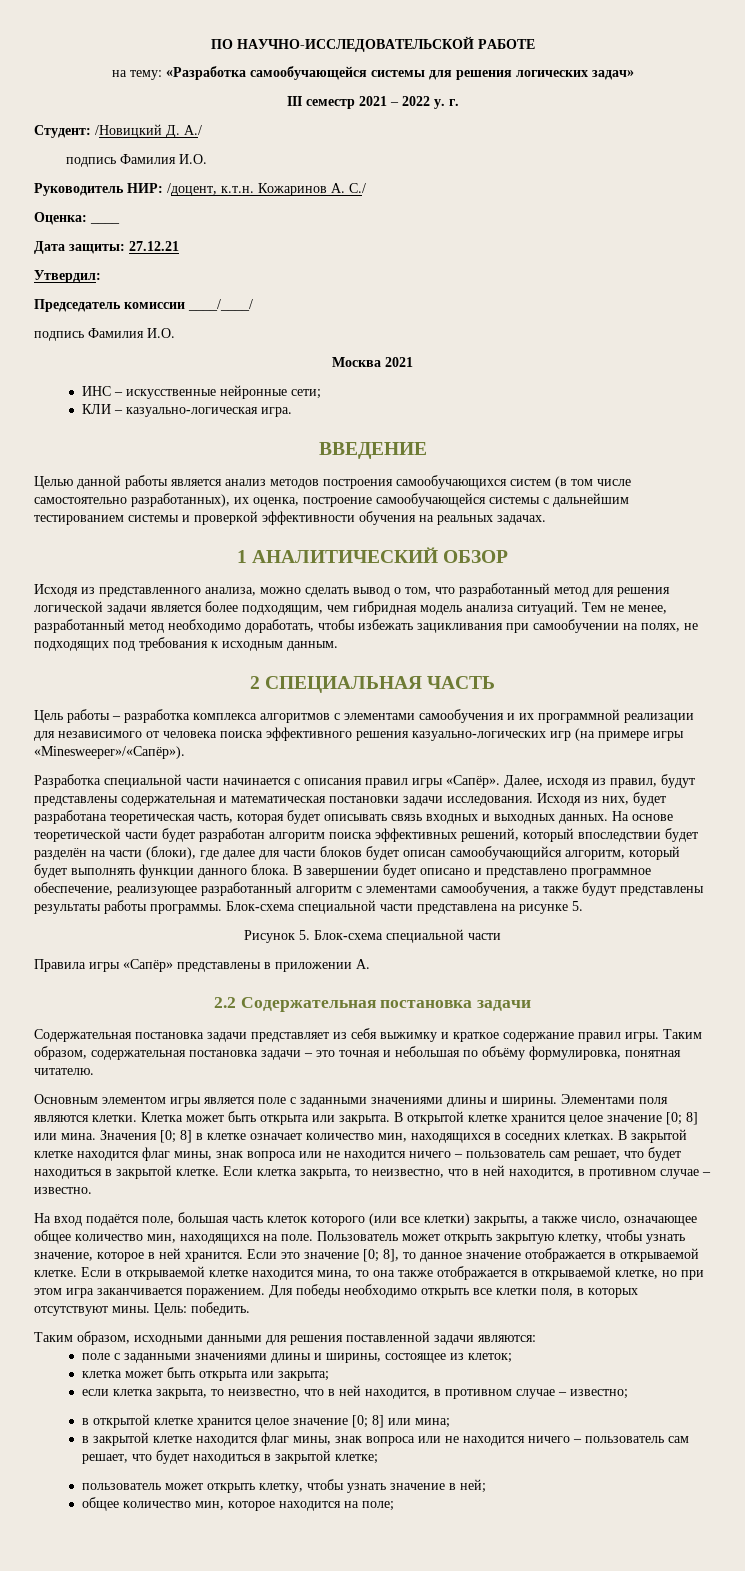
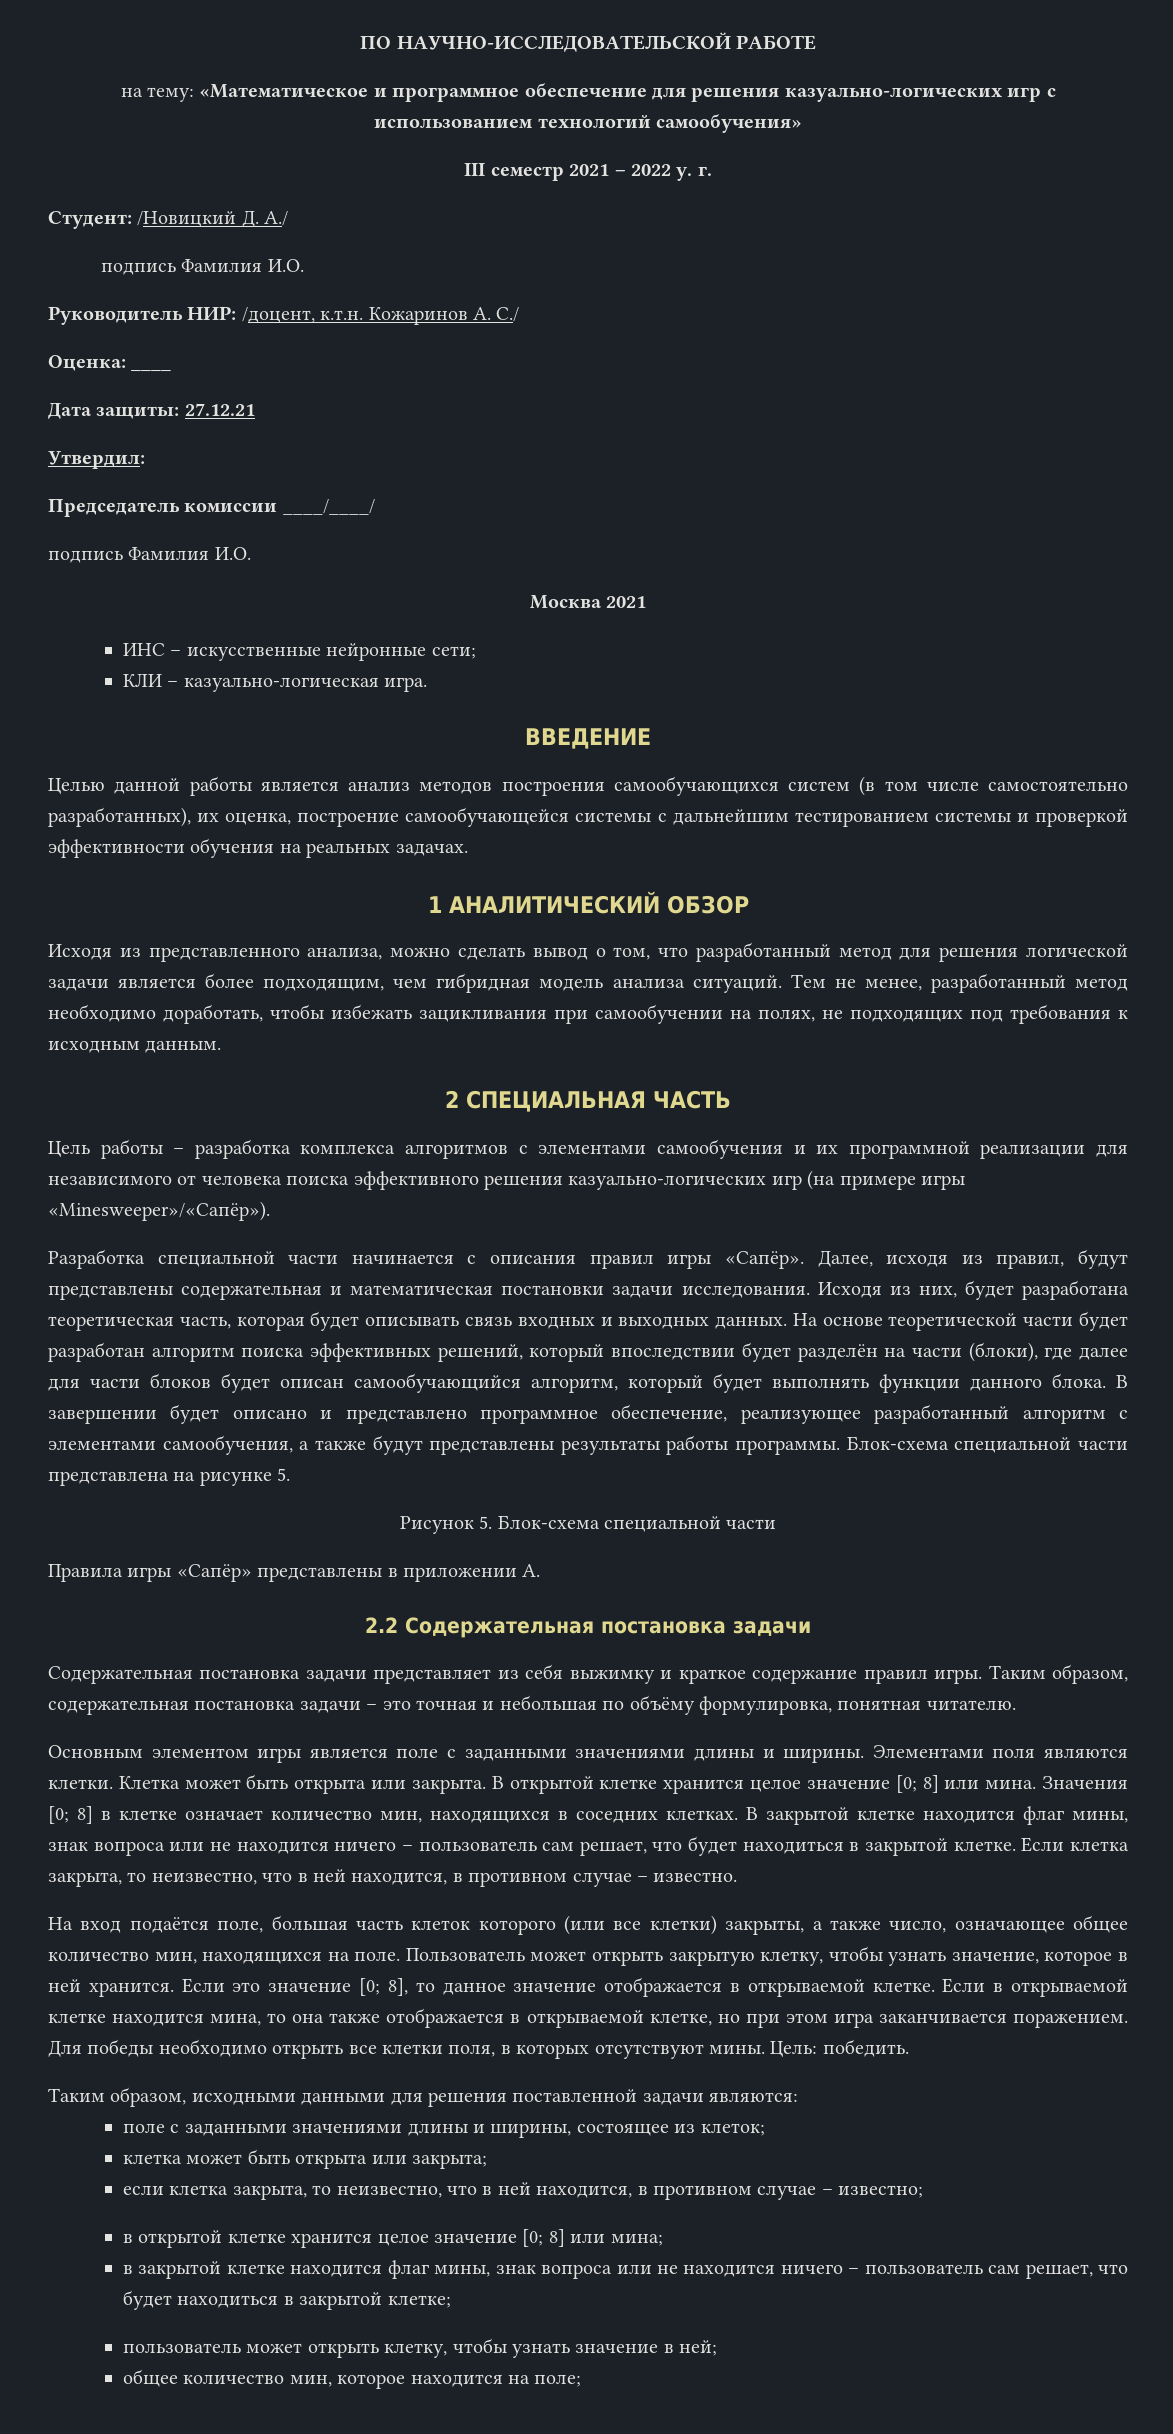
- на тему: «Разработка самообучающейся системы для решения логических задач»
+ на тему: «Математическое и программное обеспечение для решения казуально-логических игр с использованием технологий самообучения»

